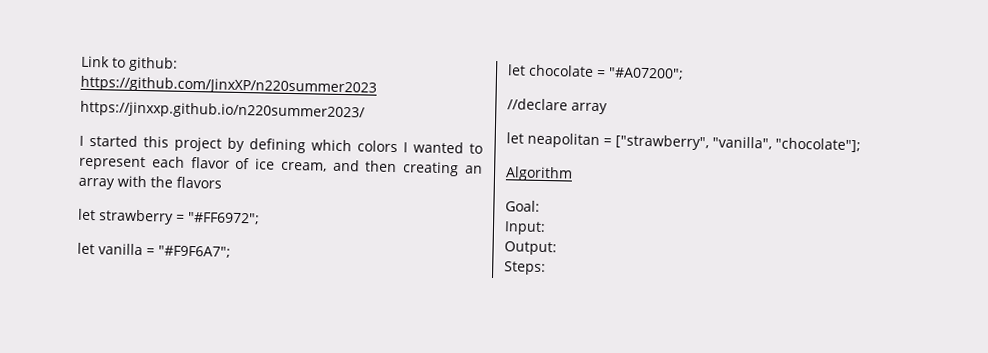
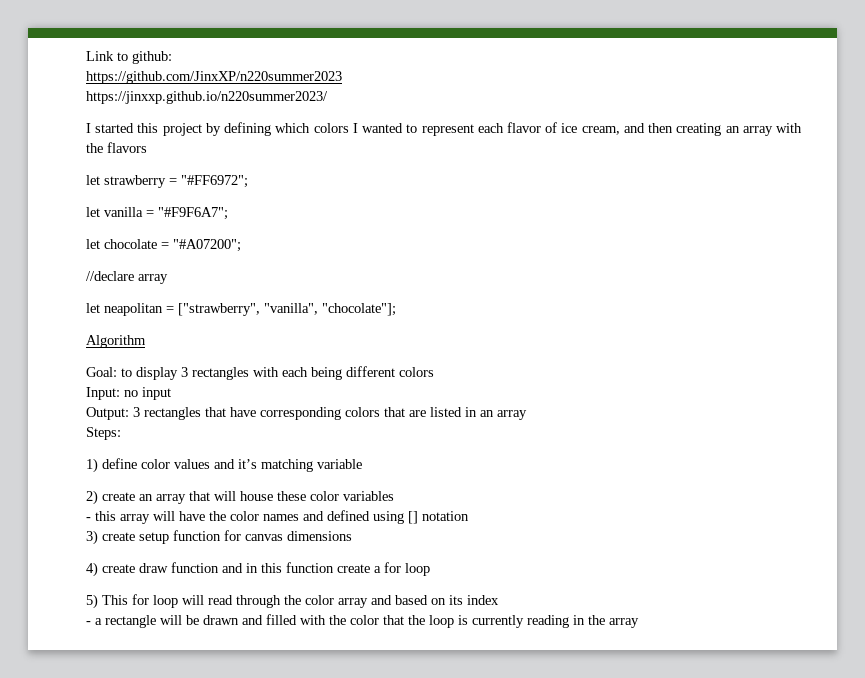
- Goal:
+ Goal: to display 3 rectangles with each being different colors
- Input:
+ Input: no input
- Output:
+ Output: 3 rectangles that have corresponding colors that are listed in an array
  Steps:
+ 1) define color values and it’s matching variable
+ 2) create an array that will house these color variables
+ - this array will have the color names and defined using [] notation
+ 3) create setup function for canvas dimensions
+ 4) create draw function and in this function create a for loop
+ 5) This for loop will read through the color array and based on its index
+ - a rectangle will be drawn and filled with the color that the loop is currently reading in the array

